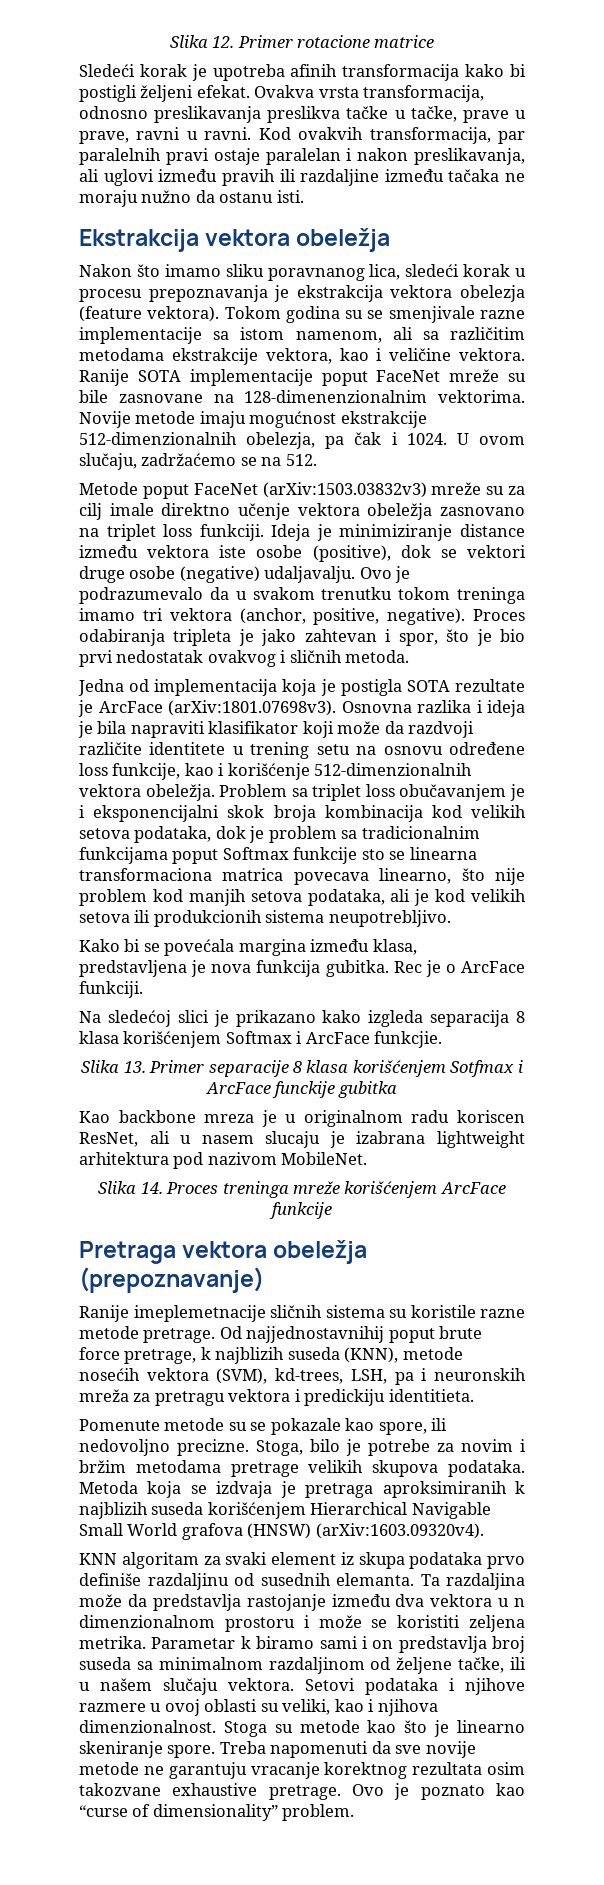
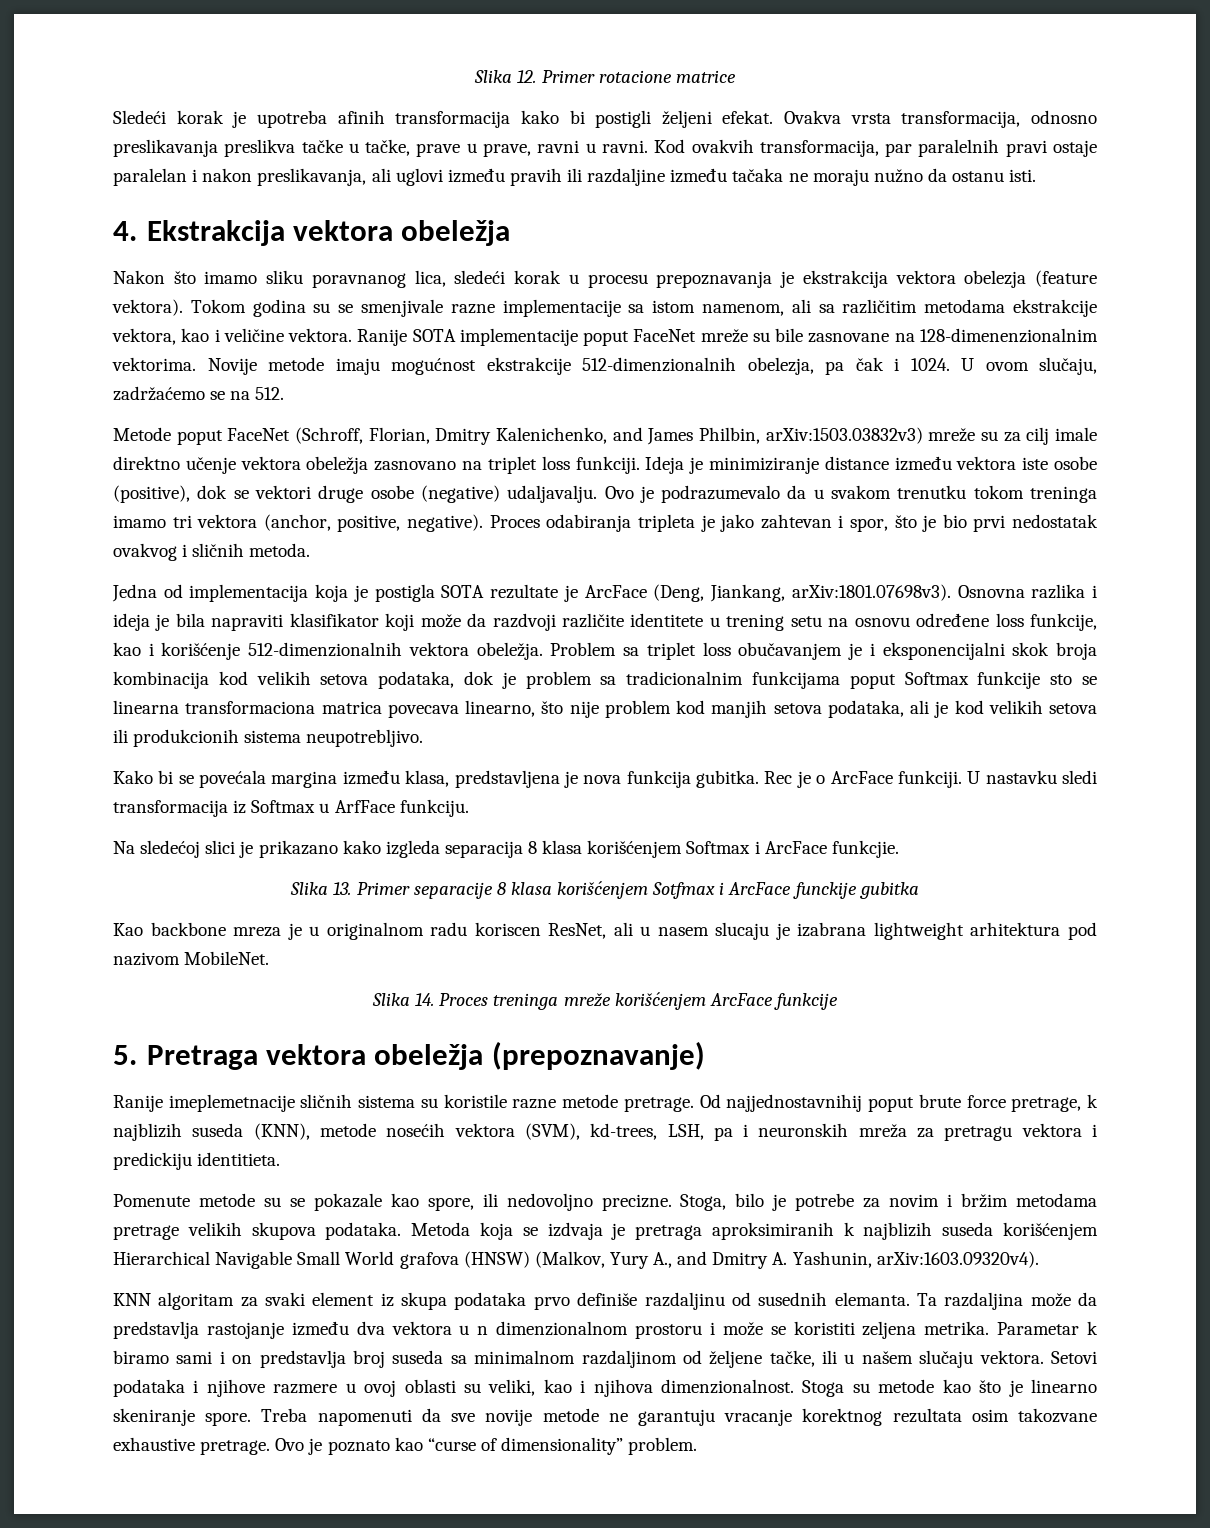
- Ekstrakcija vektora obeležja
+ 4. Ekstrakcija vektora obeležja
- Metode poput FaceNet (arXiv:1503.03832v3) mreže su za cilj imale direktno učenje vektora obeležja zasnovano na triplet loss funkciji.
+ Metode poput FaceNet (Schroff, Florian, Dmitry Kalenichenko, and James Philbin, arXiv:1503.03832v3) mreže su za cilj imale direktno učenje vektora obeležja zasnovano na triplet loss funkciji.
- Jedna od implementacija koja je postigla SOTA rezultate je ArcFace (arXiv:1801.07698v3). Osnovna razlika i ideja je bila napraviti klasifikator koji može da razdvoji različite identitete u trening setu na osnovu određene loss funkcije, kao i korišćenje 512-dimenzionalnih vektora obeležja.
+ Jedna od implementacija koja je postigla SOTA rezultate je ArcFace (Deng, Jiankang, arXiv:1801.07698v3). Osnovna razlika i ideja je bila napraviti klasifikator koji može da razdvoji različite identitete u trening setu na osnovu određene loss funkcije, kao i korišćenje 512-dimenzionalnih vektora obeležja.
+ U nastavku sledi transformacija iz Softmax u ArfFace funkciju.
- Pretraga vektora obeležja (prepoznavanje)
+ 5. Pretraga vektora obeležja (prepoznavanje)
- Metoda koja se izdvaja je pretraga aproksimiranih k najblizih suseda korišćenjem Hierarchical Navigable Small World grafova (HNSW) (arXiv:1603.09320v4).
+ Metoda koja se izdvaja je pretraga aproksimiranih k najblizih suseda korišćenjem Hierarchical Navigable Small World grafova (HNSW) (Malkov, Yury A., and Dmitry A. Yashunin, arXiv:1603.09320v4).

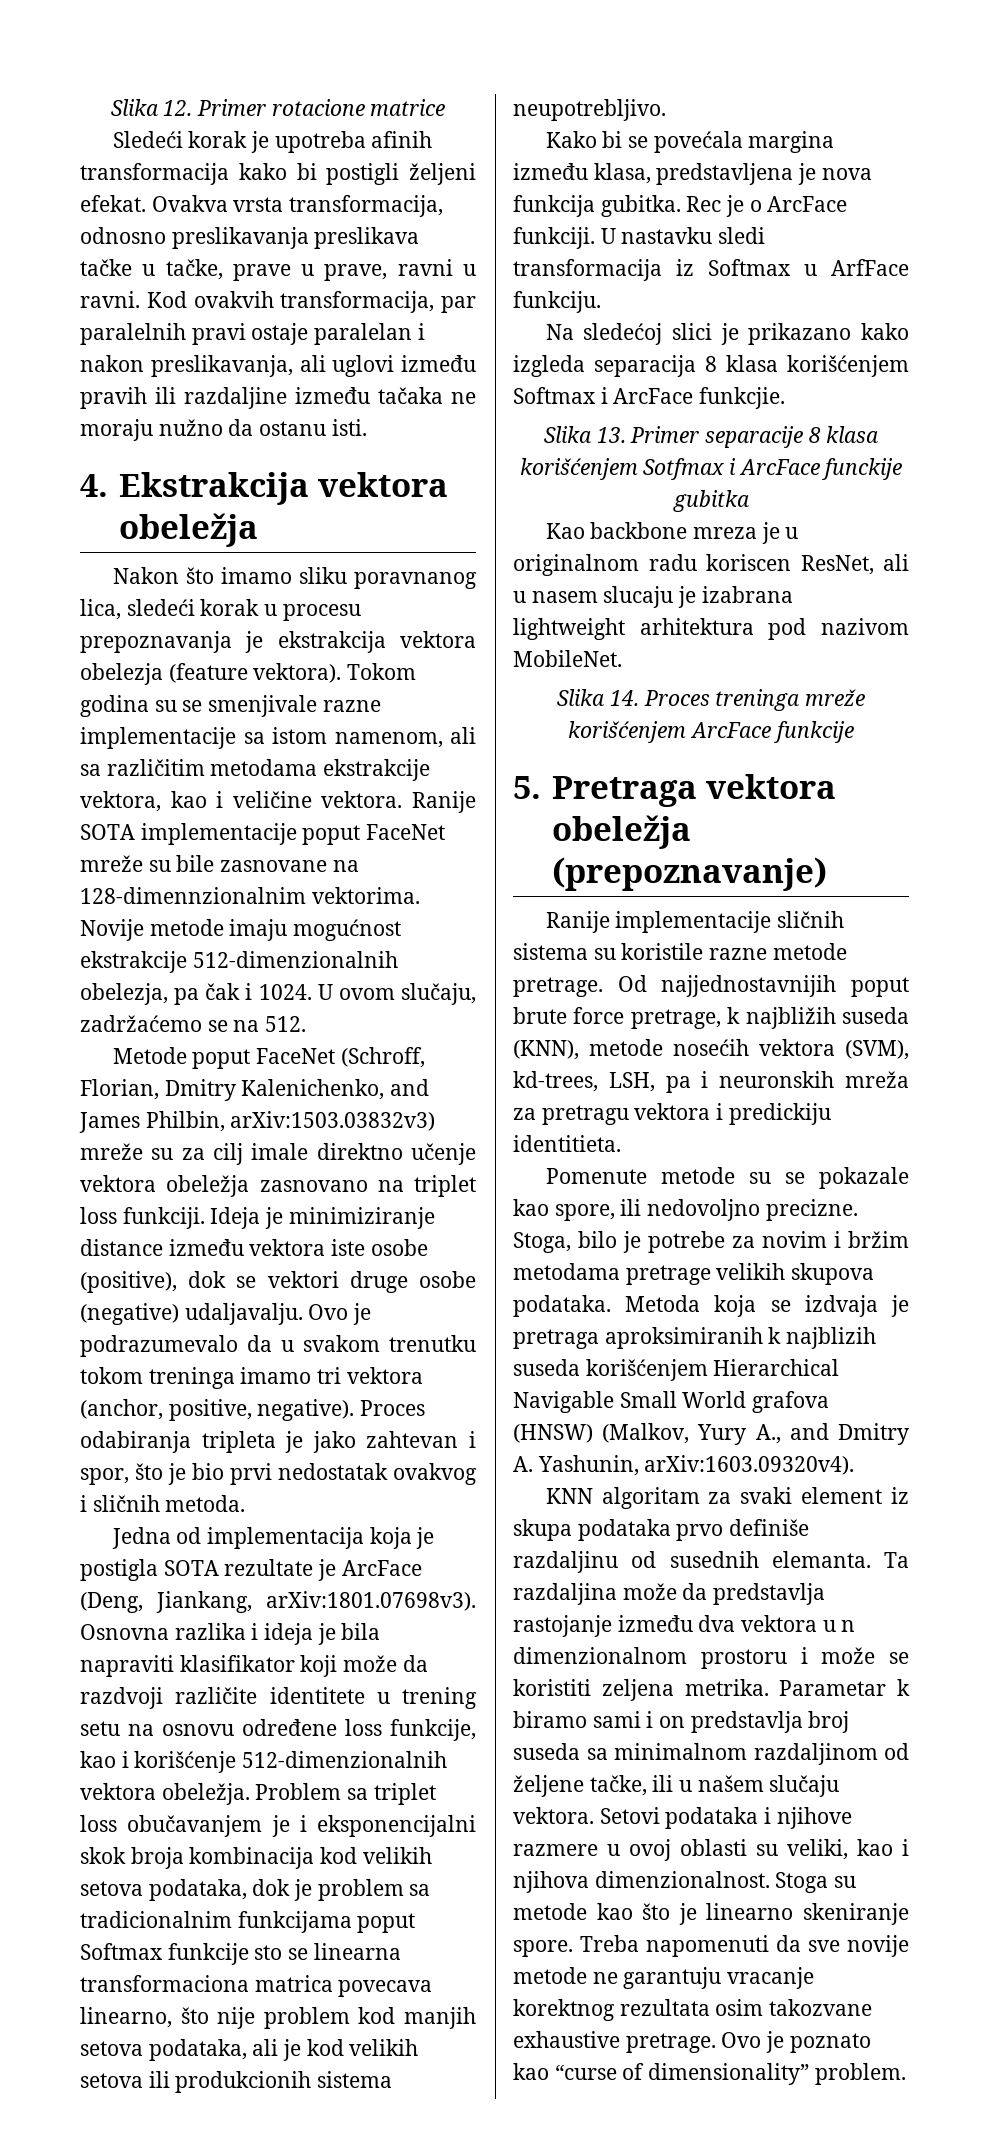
- Ovakva vrsta transformacija, odnosno preslikavanja preslikva tačke u tačke, prave u prave, ravni u ravni.
+ Ovakva vrsta transformacija, odnosno preslikavanja preslikava tačke u tačke, prave u prave, ravni u ravni.
- Ranije SOTA implementacije poput FaceNet mreže su bile zasnovane na 128-dimenenzionalnim vektorima.
+ Ranije SOTA implementacije poput FaceNet mreže su bile zasnovane na 128-dimennzionalnim vektorima.
- Ranije imeplemetnacije sličnih sistema su koristile razne metode pretrage.
+ Ranije implementacije sličnih sistema su koristile razne metode pretrage.
- Od najjednostavnihij poput brute force pretrage, k najblizih suseda (KNN), metode nosećih vektora (SVM), kd-trees, LSH, pa i neuronskih mreža za pretragu vektora i predickiju identitieta.
+ Od najjednostavnijih poput brute force pretrage, k najbližih suseda (KNN), metode nosećih vektora (SVM), kd-trees, LSH, pa i neuronskih mreža za pretragu vektora i predickiju identitieta.

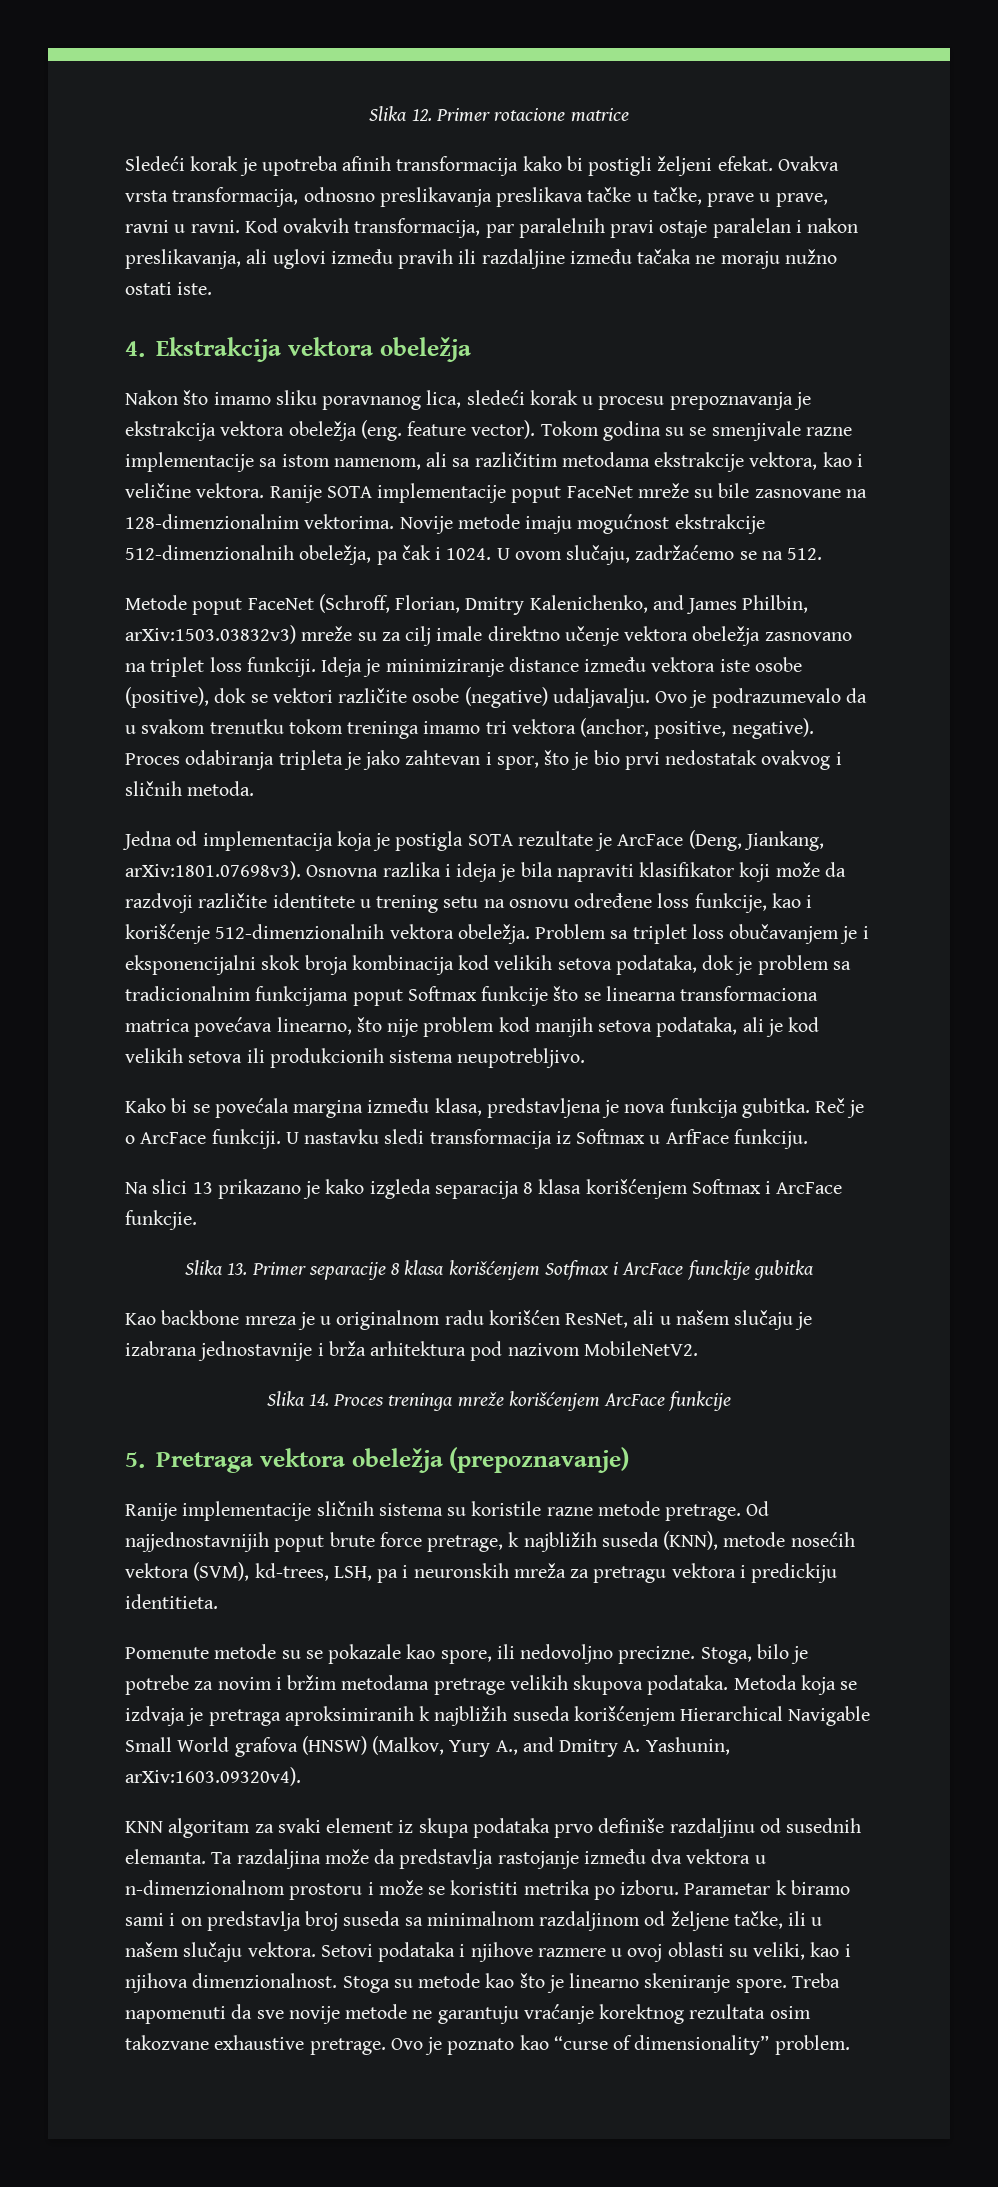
- Kod ovakvih transformacija, par paralelnih pravi ostaje paralelan i nakon preslikavanja, ali uglovi između pravih ili razdaljine između tačaka ne moraju nužno da ostanu isti.
+ Kod ovakvih transformacija, par paralelnih pravi ostaje paralelan i nakon preslikavanja, ali uglovi između pravih ili razdaljine između tačaka ne moraju nužno ostati iste.
- Nakon što imamo sliku poravnanog lica, sledeći korak u procesu prepoznavanja je ekstrakcija vektora obelezja (feature vektora).
+ Nakon što imamo sliku poravnanog lica, sledeći korak u procesu prepoznavanja je ekstrakcija vektora obeležja (eng. feature vector).
- Ranije SOTA implementacije poput FaceNet mreže su bile zasnovane na 128-dimennzionalnim vektorima.
+ Ranije SOTA implementacije poput FaceNet mreže su bile zasnovane na 128-dimenzionalnim vektorima.
- Novije metode imaju mogućnost ekstrakcije 512-dimenzionalnih obelezja, pa čak i 1024.
+ Novije metode imaju mogućnost ekstrakcije 512-dimenzionalnih obeležja, pa čak i 1024.
- Ideja je minimiziranje distance između vektora iste osobe (positive), dok se vektori druge osobe (negative) udaljavalju.
+ Ideja je minimiziranje distance između vektora iste osobe (positive), dok se vektori različite osobe (negative) udaljavalju.
- Problem sa triplet loss obučavanjem je i eksponencijalni skok broja kombinacija kod velikih setova podataka, dok je problem sa tradicionalnim funkcijama poput Softmax funkcije sto se linearna transformaciona matrica povecava linearno, što nije problem kod manjih setova podataka, ali je kod velikih setova ili produkcionih sistema neupotrebljivo.
+ Problem sa triplet loss obučavanjem je i eksponencijalni skok broja kombinacija kod velikih setova podataka, dok je problem sa tradicionalnim funkcijama poput Softmax funkcije što se linearna transformaciona matrica povećava linearno, što nije problem kod manjih setova podataka, ali je kod velikih setova ili produkcionih sistema neupotrebljivo.
- Rec je o ArcFace funkciji.
+ Reč je o ArcFace funkciji.
- Na sledećoj slici je prikazano kako izgleda separacija 8 klasa korišćenjem Softmax i ArcFace funkcjie.
+ Na slici 13 prikazano je kako izgleda separacija 8 klasa korišćenjem Softmax i ArcFace funkcjie.
- Kao backbone mreza je u originalnom radu koriscen ResNet, ali u nasem slucaju je izabrana lightweight arhitektura pod nazivom MobileNet.
+ Kao backbone mreza je u originalnom radu korišćen ResNet, ali u našem slučaju je izabrana jednostavnije i brža arhitektura pod nazivom MobileNetV2.
- Metoda koja se izdvaja je pretraga aproksimiranih k najblizih suseda korišćenjem Hierarchical Navigable Small World grafova (HNSW) (Malkov, Yury A., and Dmitry A. Yashunin, arXiv:1603.09320v4).
+ Metoda koja se izdvaja je pretraga aproksimiranih k najbližih suseda korišćenjem Hierarchical Navigable Small World grafova (HNSW) (Malkov, Yury A., and Dmitry A. Yashunin, arXiv:1603.09320v4).
- Ta razdaljina može da predstavlja rastojanje između dva vektora u n dimenzionalnom prostoru i može se koristiti zeljena metrika.
+ Ta razdaljina može da predstavlja rastojanje između dva vektora u n-dimenzionalnom prostoru i može se koristiti metrika po izboru.
- Treba napomenuti da sve novije metode ne garantuju vracanje korektnog rezultata osim takozvane exhaustive pretrage.
+ Treba napomenuti da sve novije metode ne garantuju vraćanje korektnog rezultata osim takozvane exhaustive pretrage.

